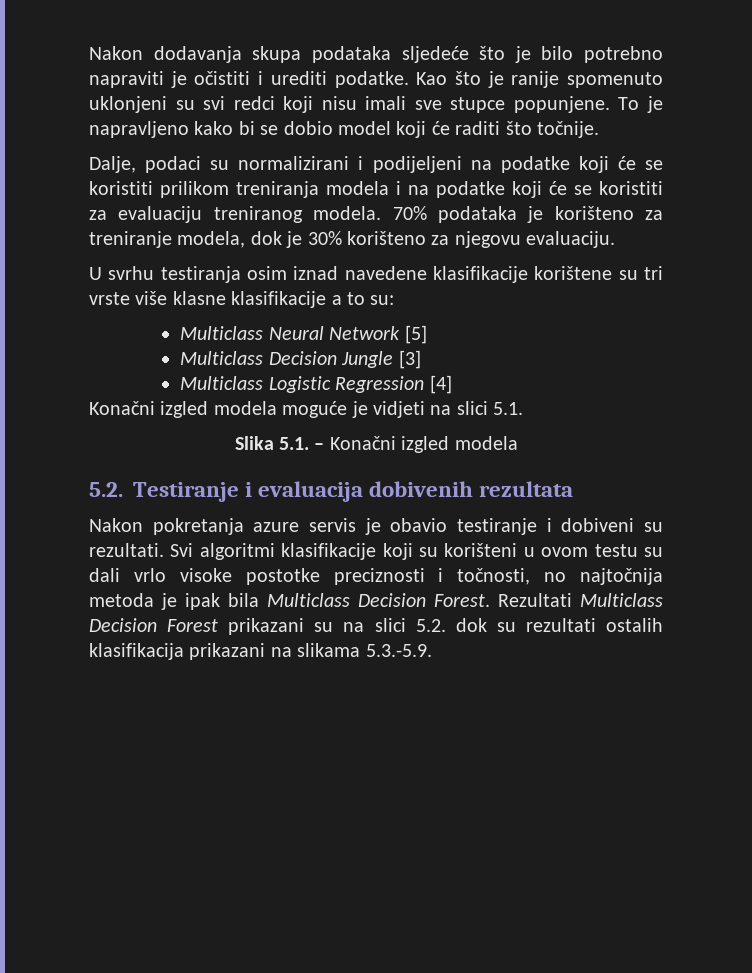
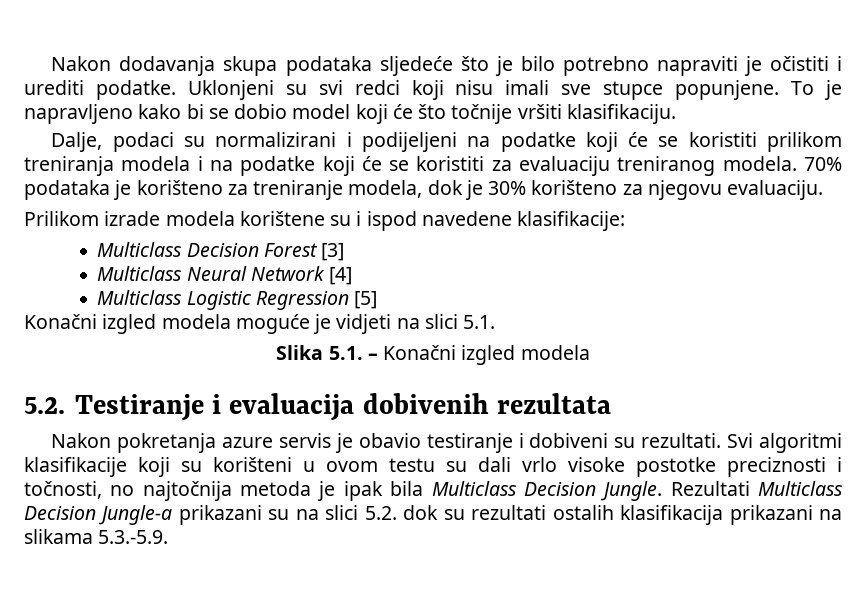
- Kao što je ranije spomenuto uklonjeni su svi redci koji nisu imali sve stupce popunjene.
+ Uklonjeni su svi redci koji nisu imali sve stupce popunjene.
- To je napravljeno kako bi se dobio model koji će raditi što točnije.
+ To je napravljeno kako bi se dobio model koji će što točnije vršiti klasifikaciju.
- U svrhu testiranja osim iznad navedene klasifikacije korištene su tri vrste više klasne klasifikacije a to su:
- Multiclass Neural Network [5]
- Multiclass Decision Jungle [3]
+ Prilikom izrade modela korištene su i ispod navedene klasifikacije:
+ Multiclass Decision Forest [3]
+ Multiclass Neural Network [4]
- Multiclass Logistic Regression [4]
+ Multiclass Logistic Regression [5]
- Svi algoritmi klasifikacije koji su korišteni u ovom testu su dali vrlo visoke postotke preciznosti i točnosti, no najtočnija metoda je ipak bila Multiclass Decision Forest.
+ Svi algoritmi klasifikacije koji su korišteni u ovom testu su dali vrlo visoke postotke preciznosti i točnosti, no najtočnija metoda je ipak bila Multiclass Decision Jungle.
- Rezultati Multiclass Decision Forest prikazani su na slici 5.2. dok su rezultati ostalih klasifikacija prikazani na slikama 5.3.-5.9.
+ Rezultati Multiclass Decision Jungle-a prikazani su na slici 5.2. dok su rezultati ostalih klasifikacija prikazani na slikama 5.3.-5.9.

